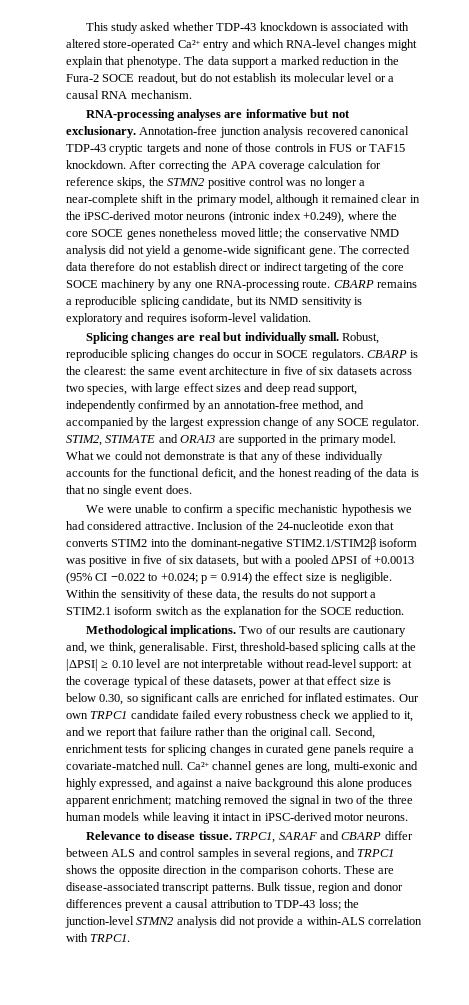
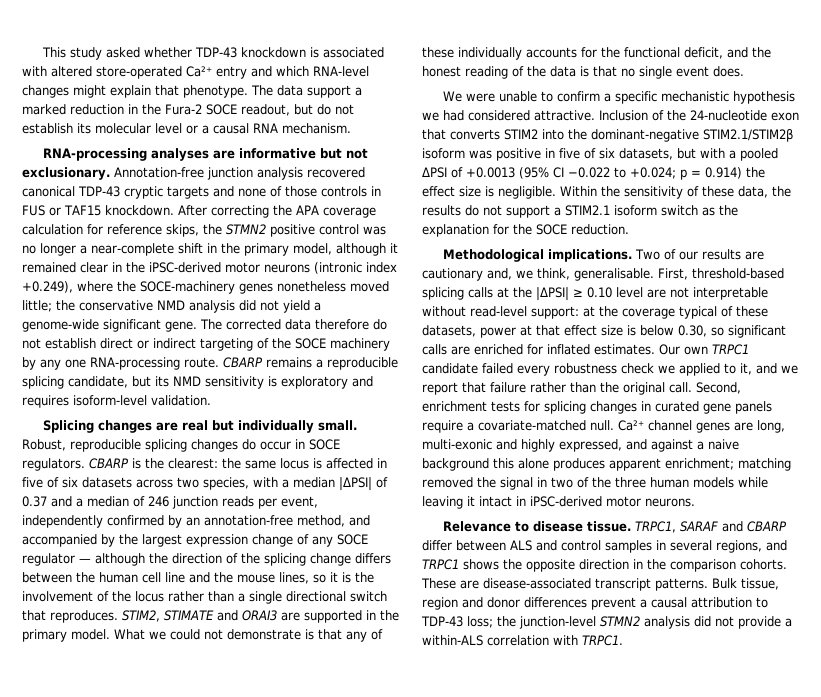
- After correcting the APA coverage calculation for reference skips, the STMN2 positive control was no longer a near-complete shift in the primary model, although it remained clear in the iPSC-derived motor neurons (intronic index +0.249), where the core SOCE genes nonetheless moved little; the conservative NMD analysis did not yield a genome-wide significant gene.
+ After correcting the APA coverage calculation for reference skips, the STMN2 positive control was no longer a near-complete shift in the primary model, although it remained clear in the iPSC-derived motor neurons (intronic index +0.249), where the SOCE-machinery genes nonetheless moved little; the conservative NMD analysis did not yield a genome-wide significant gene.
- The corrected data therefore do not establish direct or indirect targeting of the core SOCE machinery by any one RNA-processing route.
+ The corrected data therefore do not establish direct or indirect targeting of the SOCE machinery by any one RNA-processing route.
- CBARP is the clearest: the same event architecture in five of six datasets across two species, with large effect sizes and deep read support, independently confirmed by an annotation-free method, and accompanied by the largest expression change of any SOCE regulator.
+ CBARP is the clearest: the same locus is affected in five of six datasets across two species, with a median |ΔPSI| of 0.37 and a median of 246 junction reads per event, independently confirmed by an annotation-free method, and accompanied by the largest expression change of any SOCE regulator — although the direction of the splicing change differs between the human cell line and the mouse lines, so it is the involvement of the locus rather than a single directional switch that reproduces.

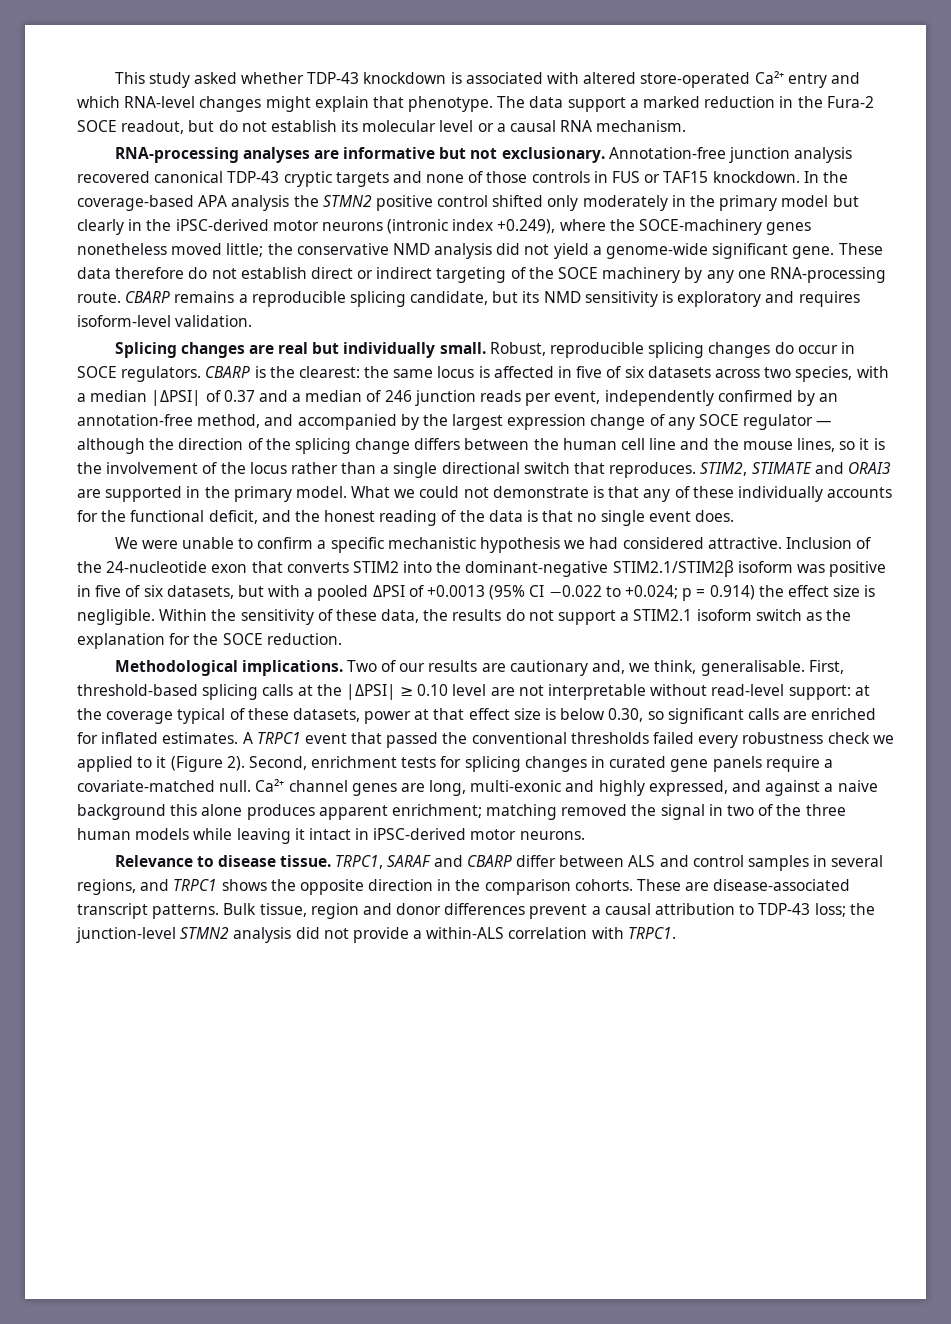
- After correcting the APA coverage calculation for reference skips, the STMN2 positive control was no longer a near-complete shift in the primary model, although it remained clear in the iPSC-derived motor neurons (intronic index +0.249), where the SOCE-machinery genes nonetheless moved little; the conservative NMD analysis did not yield a genome-wide significant gene.
+ In the coverage-based APA analysis the STMN2 positive control shifted only moderately in the primary model but clearly in the iPSC-derived motor neurons (intronic index +0.249), where the SOCE-machinery genes nonetheless moved little; the conservative NMD analysis did not yield a genome-wide significant gene.
- The corrected data therefore do not establish direct or indirect targeting of the SOCE machinery by any one RNA-processing route.
+ These data therefore do not establish direct or indirect targeting of the SOCE machinery by any one RNA-processing route.
- Our own TRPC1 candidate failed every robustness check we applied to it, and we report that failure rather than the original call.
+ A TRPC1 event that passed the conventional thresholds failed every robustness check we applied to it (Figure 2).

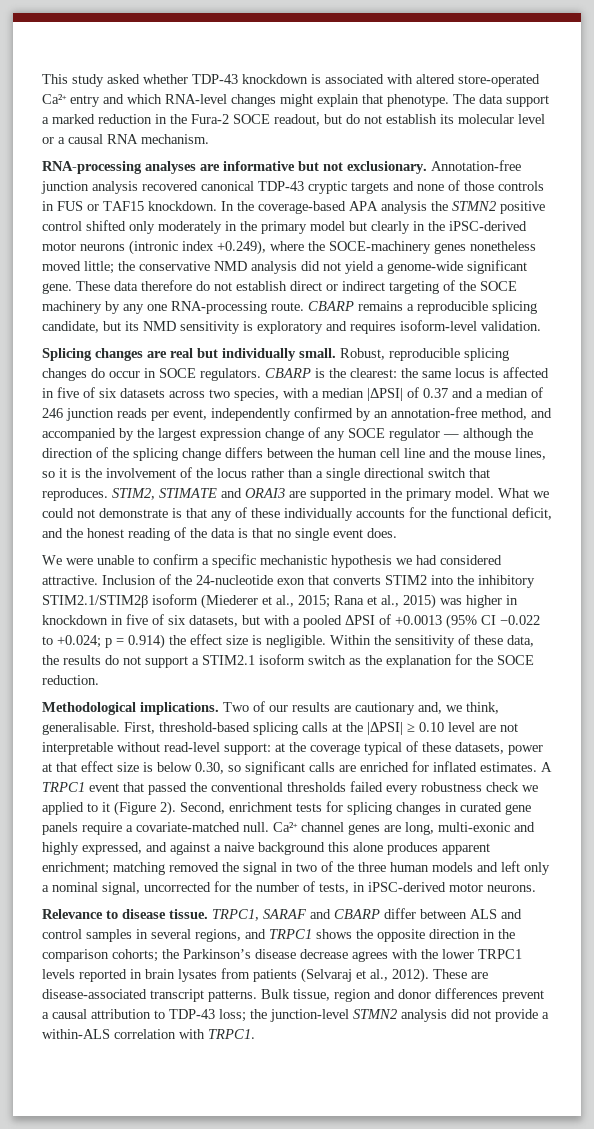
- Inclusion of the 24-nucleotide exon that converts STIM2 into the dominant-negative STIM2.1/STIM2β isoform was positive in five of six datasets, but with a pooled ΔPSI of +0.0013 (95% CI −0.022 to +0.024; p = 0.914) the effect size is negligible.
+ Inclusion of the 24-nucleotide exon that converts STIM2 into the inhibitory STIM2.1/STIM2β isoform (Miederer et al., 2015; Rana et al., 2015) was higher in knockdown in five of six datasets, but with a pooled ΔPSI of +0.0013 (95% CI −0.022 to +0.024; p = 0.914) the effect size is negligible.
- Ca²⁺ channel genes are long, multi-exonic and highly expressed, and against a naive background this alone produces apparent enrichment; matching removed the signal in two of the three human models while leaving it intact in iPSC-derived motor neurons.
+ Ca²⁺ channel genes are long, multi-exonic and highly expressed, and against a naive background this alone produces apparent enrichment; matching removed the signal in two of the three human models and left only a nominal signal, uncorrected for the number of tests, in iPSC-derived motor neurons.
- TRPC1, SARAF and CBARP differ between ALS and control samples in several regions, and TRPC1 shows the opposite direction in the comparison cohorts.
+ TRPC1, SARAF and CBARP differ between ALS and control samples in several regions, and TRPC1 shows the opposite direction in the comparison cohorts; the Parkinson’s disease decrease agrees with the lower TRPC1 levels reported in brain lysates from patients (Selvaraj et al., 2012).

